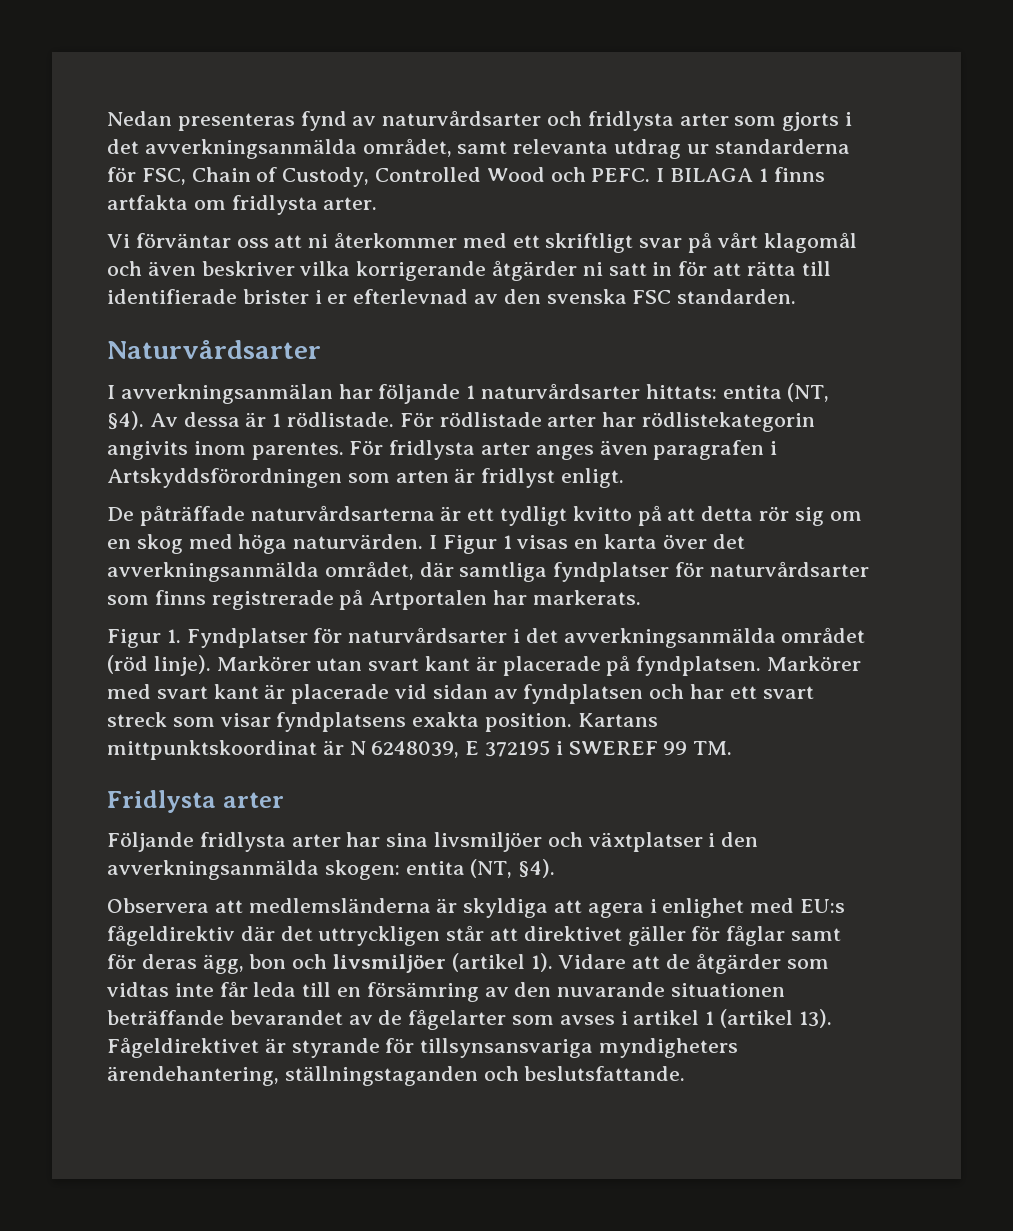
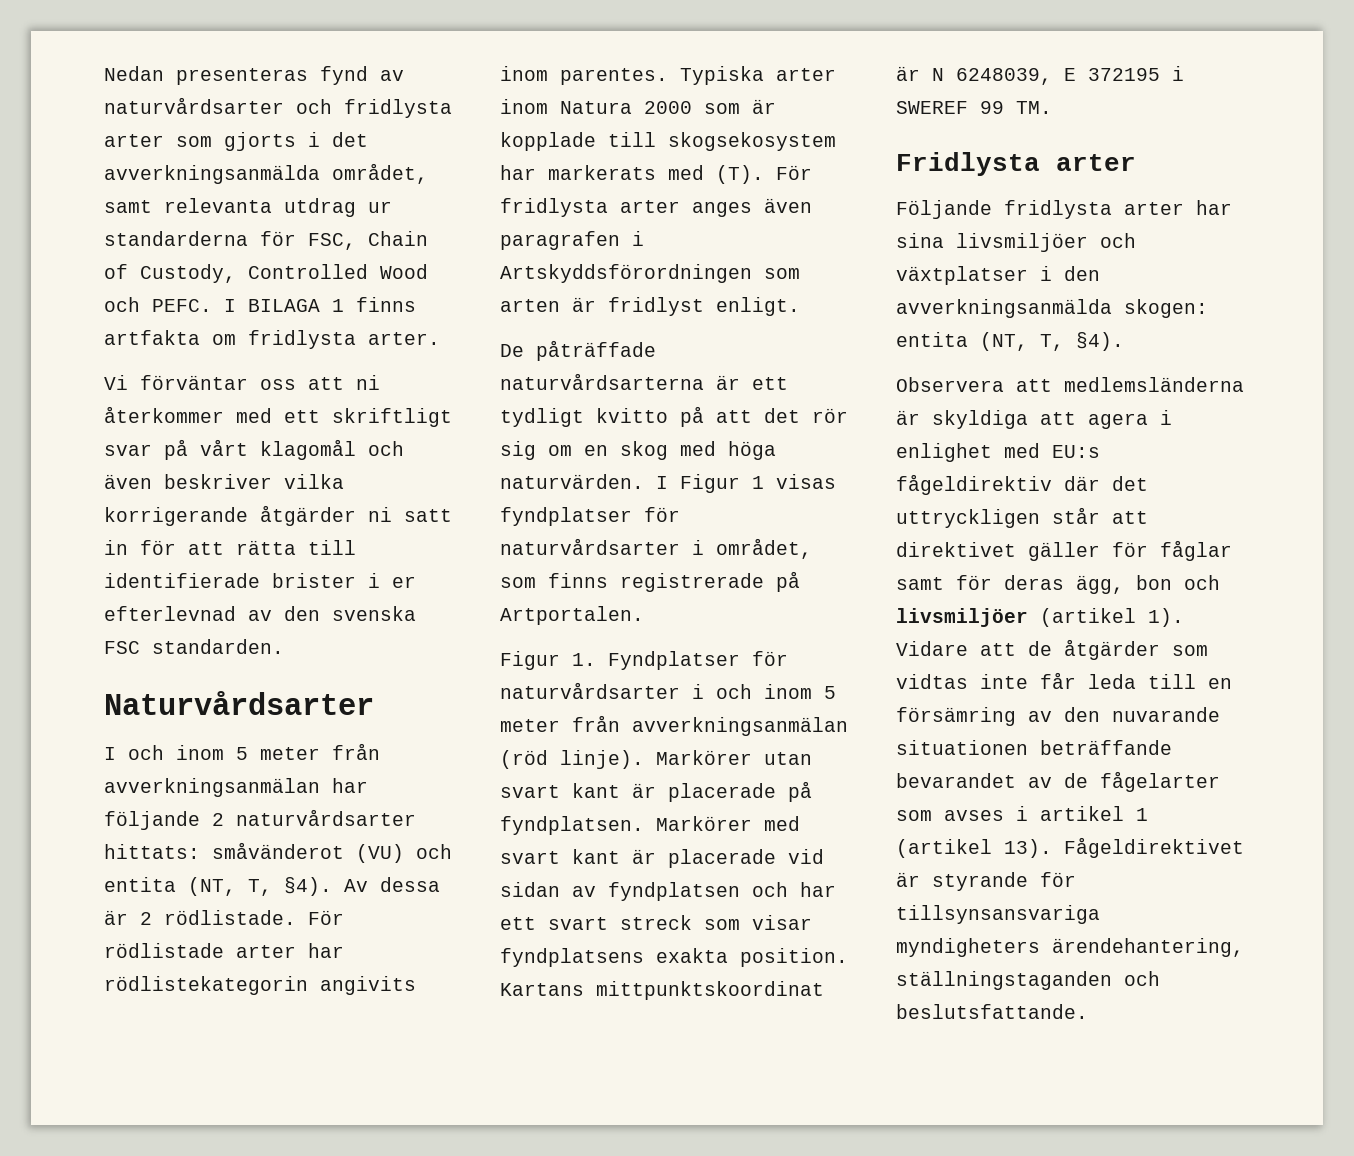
- I avverkningsanmälan har följande 1 naturvårdsarter hittats: entita (NT, §4).
+ I och inom 5 meter från avverkningsanmälan har följande 2 naturvårdsarter hittats: småvänderot (VU) och entita (NT, T, §4).
- Av dessa är 1 rödlistade.
+ Av dessa är 2 rödlistade.
- För fridlysta arter anges även paragrafen i Artskyddsförordningen som arten är fridlyst enligt.
+ Typiska arter inom Natura 2000 som är kopplade till skogsekosystem har markerats med (T). För fridlysta arter anges även paragrafen i Artskyddsförordningen som arten är fridlyst enligt.
- De påträffade naturvårdsarterna är ett tydligt kvitto på att detta rör sig om en skog med höga naturvärden.
+ De påträffade naturvårdsarterna är ett tydligt kvitto på att det rör sig om en skog med höga naturvärden.
- I Figur 1 visas en karta över det avverkningsanmälda området, där samtliga fyndplatser för naturvårdsarter som finns registrerade på Artportalen har markerats.
+ I Figur 1 visas fyndplatser för naturvårdsarter i området, som finns registrerade på Artportalen.
- Figur 1. Fyndplatser för naturvårdsarter i det avverkningsanmälda området (röd linje).
+ Figur 1. Fyndplatser för naturvårdsarter i och inom 5 meter från avverkningsanmälan (röd linje).
- Följande fridlysta arter har sina livsmiljöer och växtplatser i den avverkningsanmälda skogen: entita (NT, §4).
+ Följande fridlysta arter har sina livsmiljöer och växtplatser i den avverkningsanmälda skogen: entita (NT, T, §4).

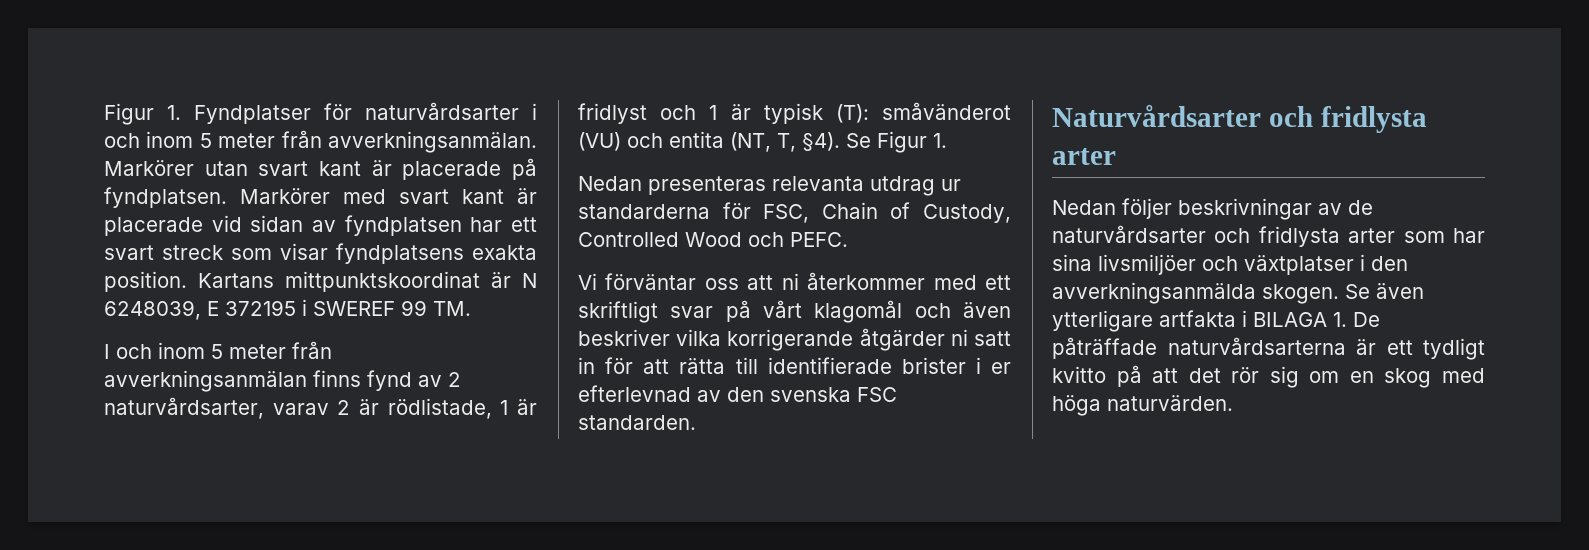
- Nedan presenteras fynd av naturvårdsarter och fridlysta arter som gjorts i det avverkningsanmälda området, samt relevanta utdrag ur standarderna för FSC, Chain of Custody, Controlled Wood och PEFC. I BILAGA 1 finns artfakta om fridlysta arter.
+ Figur 1. Fyndplatser för naturvårdsarter i och inom 5 meter från avverkningsanmälan. Markörer utan svart kant är placerade på fyndplatsen. Markörer med svart kant är placerade vid sidan av fyndplatsen har ett svart streck som visar fyndplatsens exakta position. Kartans mittpunktskoordinat är N 6248039, E 372195 i SWEREF 99 TM.
+ I och inom 5 meter från avverkningsanmälan finns fynd av 2 naturvårdsarter, varav 2 är rödlistade, 1 är fridlyst och 1 är typisk (T): småvänderot (VU) och entita (NT, T, §4). Se Figur 1.
+ Nedan presenteras relevanta utdrag ur standarderna för FSC, Chain of Custody, Controlled Wood och PEFC.
- Naturvårdsarter
- I och inom 5 meter från avverkningsanmälan har följande 2 naturvårdsarter hittats: småvänderot (VU) och entita (NT, T, §4). Av dessa är 2 rödlistade. För rödlistade arter har rödlistekategorin angivits inom parentes. Typiska arter inom Natura 2000 som är kopplade till skogsekosystem har markerats med (T). För fridlysta arter anges även paragrafen i Artskyddsförordningen som arten är fridlyst enligt.
- De påträffade naturvårdsarterna är ett tydligt kvitto på att det rör sig om en skog med höga naturvärden. I Figur 1 visas fyndplatser för naturvårdsarter i området, som finns registrerade på Artportalen.
- Figur 1. Fyndplatser för naturvårdsarter i och inom 5 meter från avverkningsanmälan (röd linje). Markörer utan svart kant är placerade på fyndplatsen. Markörer med svart kant är placerade vid sidan av fyndplatsen och har ett svart streck som visar fyndplatsens exakta position. Kartans mittpunktskoordinat är N 6248039, E 372195 i SWEREF 99 TM.
- Fridlysta arter
- Följande fridlysta arter har sina livsmiljöer och växtplatser i den avverkningsanmälda skogen: entita (NT, T, §4).
- Observera att medlemsländerna är skyldiga att agera i enlighet med EU:s fågeldirektiv där det uttryckligen står att direktivet gäller för fåglar samt för deras ägg, bon och livsmiljöer (artikel 1). Vidare att de åtgärder som vidtas inte får leda till en försämring av den nuvarande situationen beträffande bevarandet av de fågelarter som avses i artikel 1 (artikel 13). Fågeldirektivet är styrande för tillsynsansvariga myndigheters ärendehantering, ställningstaganden och beslutsfattande.
+ Naturvårdsarter och fridlysta arter
+ Nedan följer beskrivningar av de naturvårdsarter och fridlysta arter som har sina livsmiljöer och växtplatser i den avverkningsanmälda skogen. Se även ytterligare artfakta i BILAGA 1. De påträffade naturvårdsarterna är ett tydligt kvitto på att det rör sig om en skog med höga naturvärden.

